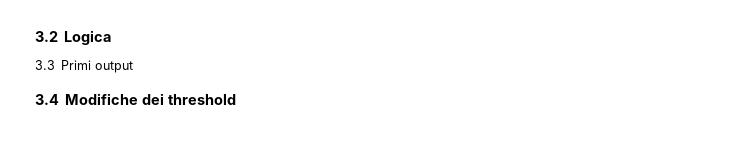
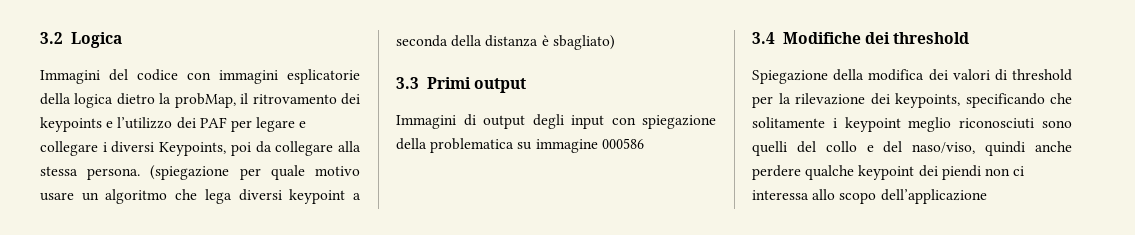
+ Immagini del codice con immagini esplicatorie della logica dietro la probMap, il ritrovamento dei keypoints e l’utilizzo dei PAF per legare e collegare i diversi Keypoints, poi da collegare alla stessa persona. (spiegazione per quale motivo usare un algoritmo che lega diversi keypoint a seconda della distanza è sbagliato)
  3.3 Primi output
+ Immagini di output degli input con spiegazione della problematica su immagine 000586
  3.4 Modifiche dei threshold
+ Spiegazione della modifica dei valori di threshold per la rilevazione dei keypoints, specificando che solitamente i keypoint meglio riconosciuti sono quelli del collo e del naso/viso, quindi anche perdere qualche keypoint dei piendi non ci interessa allo scopo dell’applicazione

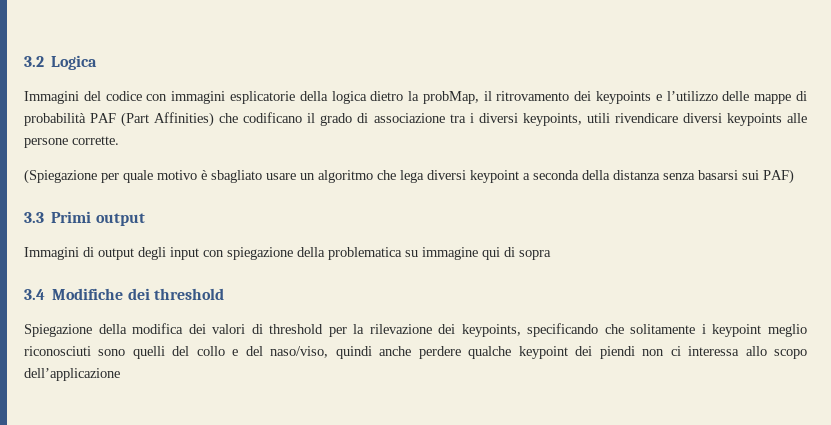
- Immagini del codice con immagini esplicatorie della logica dietro la probMap, il ritrovamento dei keypoints e l’utilizzo dei PAF per legare e collegare i diversi Keypoints, poi da collegare alla stessa persona. (spiegazione per quale motivo usare un algoritmo che lega diversi keypoint a seconda della distanza è sbagliato)
+ Immagini del codice con immagini esplicatorie della logica dietro la probMap, il ritrovamento dei keypoints e l’utilizzo delle mappe di probabilità PAF (Part Affinities) che codificano il grado di associazione tra i diversi keypoints, utili rivendicare diversi keypoints alle persone corrette.
+ (Spiegazione per quale motivo è sbagliato usare un algoritmo che lega diversi keypoint a seconda della distanza senza basarsi sui PAF)
- Immagini di output degli input con spiegazione della problematica su immagine 000586
+ Immagini di output degli input con spiegazione della problematica su immagine qui di sopra

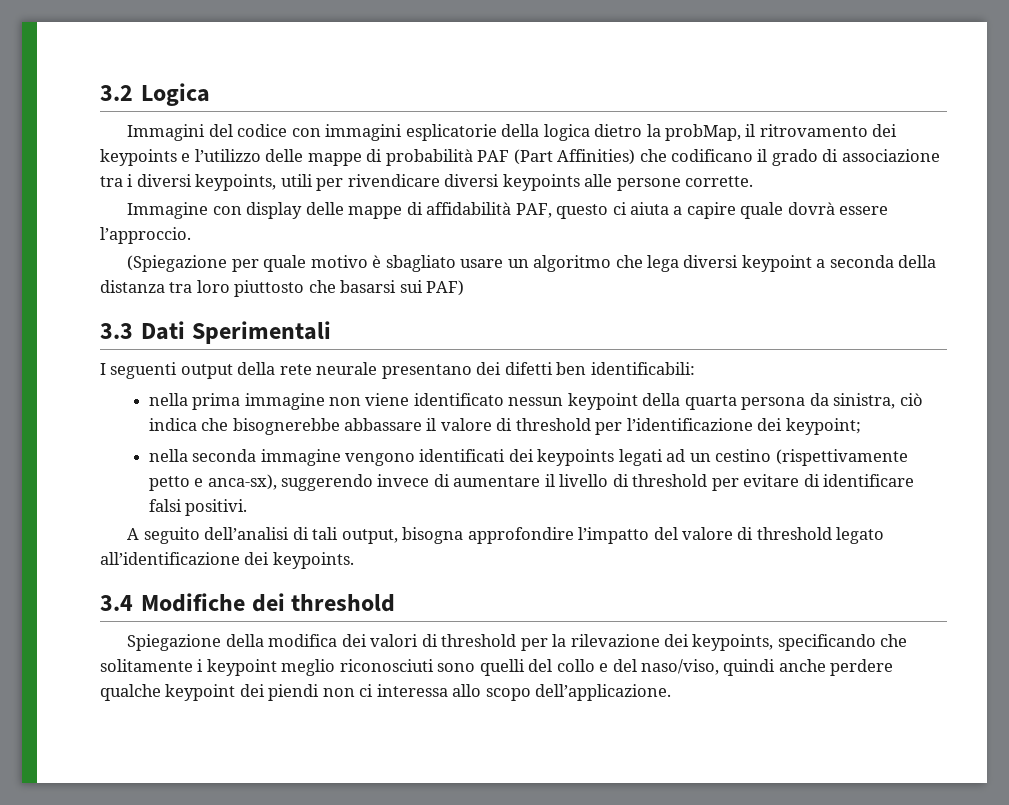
- Immagini del codice con immagini esplicatorie della logica dietro la probMap, il ritrovamento dei keypoints e l’utilizzo delle mappe di probabilità PAF (Part Affinities) che codificano il grado di associazione tra i diversi keypoints, utili rivendicare diversi keypoints alle persone corrette.
+ Immagini del codice con immagini esplicatorie della logica dietro la probMap, il ritrovamento dei keypoints e l’utilizzo delle mappe di probabilità PAF (Part Affinities) che codificano il grado di associazione tra i diversi keypoints, utili per rivendicare diversi keypoints alle persone corrette.
+ Immagine con display delle mappe di affidabilità PAF, questo ci aiuta a capire quale dovrà essere l’approccio.
- (Spiegazione per quale motivo è sbagliato usare un algoritmo che lega diversi keypoint a seconda della distanza senza basarsi sui PAF)
+ (Spiegazione per quale motivo è sbagliato usare un algoritmo che lega diversi keypoint a seconda della distanza tra loro piuttosto che basarsi sui PAF)
- 3.3 Primi output
- Immagini di output degli input con spiegazione della problematica su immagine qui di sopra
+ 3.3 Dati Sperimentali
+ I seguenti output della rete neurale presentano dei difetti ben identificabili:
+ nella prima immagine non viene identificato nessun keypoint della quarta persona da sinistra, ciò indica che bisognerebbe abbassare il valore di threshold per l’identificazione dei keypoint;
+ nella seconda immagine vengono identificati dei keypoints legati ad un cestino (rispettivamente petto e anca-sx), suggerendo invece di aumentare il livello di threshold per evitare di identificare falsi positivi.
+ A seguito dell’analisi di tali output, bisogna approfondire l’impatto del valore di threshold legato all’identificazione dei keypoints.
- Spiegazione della modifica dei valori di threshold per la rilevazione dei keypoints, specificando che solitamente i keypoint meglio riconosciuti sono quelli del collo e del naso/viso, quindi anche perdere qualche keypoint dei piendi non ci interessa allo scopo dell’applicazione
+ Spiegazione della modifica dei valori di threshold per la rilevazione dei keypoints, specificando che solitamente i keypoint meglio riconosciuti sono quelli del collo e del naso/viso, quindi anche perdere qualche keypoint dei piendi non ci interessa allo scopo dell’applicazione.

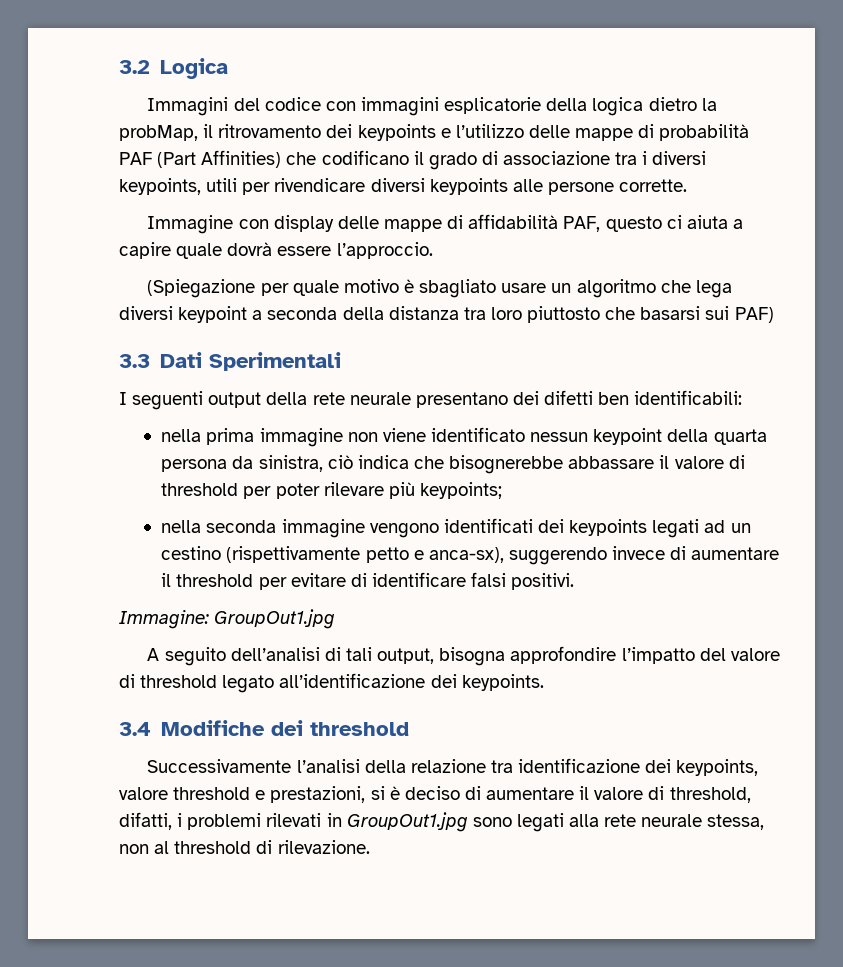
- nella prima immagine non viene identificato nessun keypoint della quarta persona da sinistra, ciò indica che bisognerebbe abbassare il valore di threshold per l’identificazione dei keypoint;
+ nella prima immagine non viene identificato nessun keypoint della quarta persona da sinistra, ciò indica che bisognerebbe abbassare il valore di threshold per poter rilevare più keypoints;
- nella seconda immagine vengono identificati dei keypoints legati ad un cestino (rispettivamente petto e anca-sx), suggerendo invece di aumentare il livello di threshold per evitare di identificare falsi positivi.
+ nella seconda immagine vengono identificati dei keypoints legati ad un cestino (rispettivamente petto e anca-sx), suggerendo invece di aumentare il threshold per evitare di identificare falsi positivi.
+ Immagine: GroupOut1.jpg
- Spiegazione della modifica dei valori di threshold per la rilevazione dei keypoints, specificando che solitamente i keypoint meglio riconosciuti sono quelli del collo e del naso/viso, quindi anche perdere qualche keypoint dei piendi non ci interessa allo scopo dell’applicazione.
+ Successivamente l’analisi della relazione tra identificazione dei keypoints, valore threshold e prestazioni, si è deciso di aumentare il valore di threshold, difatti, i problemi rilevati in GroupOut1.jpg sono legati alla rete neurale stessa, non al threshold di rilevazione.

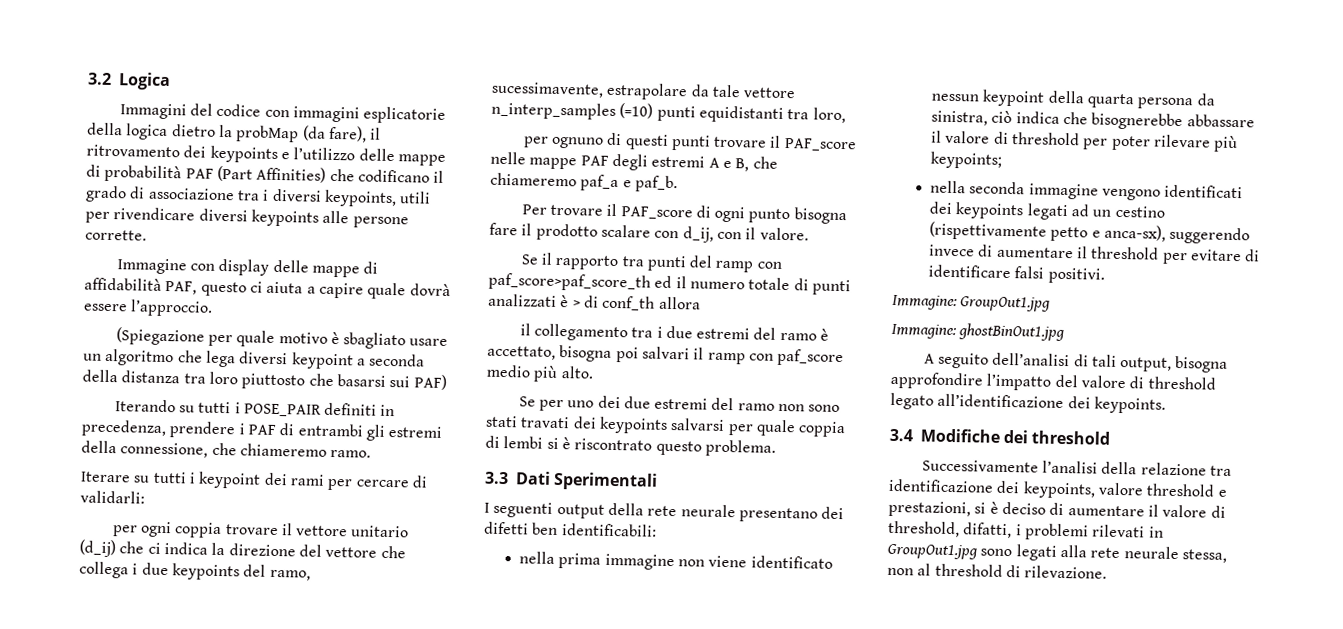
- Immagini del codice con immagini esplicatorie della logica dietro la probMap, il ritrovamento dei keypoints e l’utilizzo delle mappe di probabilità PAF (Part Affinities) che codificano il grado di associazione tra i diversi keypoints, utili per rivendicare diversi keypoints alle persone corrette.
+ Immagini del codice con immagini esplicatorie della logica dietro la probMap (da fare), il ritrovamento dei keypoints e l’utilizzo delle mappe di probabilità PAF (Part Affinities) che codificano il grado di associazione tra i diversi keypoints, utili per rivendicare diversi keypoints alle persone corrette.
+ Iterando su tutti i POSE_PAIR definiti in precedenza, prendere i PAF di entrambi gli estremi della connessione, che chiameremo ramo.
+ Iterare su tutti i keypoint dei rami per cercare di validarli:
+ per ogni coppia trovare il vettore unitario (d_ij) che ci indica la direzione del vettore che collega i due keypoints del ramo,
+ sucessimavente, estrapolare da tale vettore n_interp_samples (=10) punti equidistanti tra loro,
+ per ognuno di questi punti trovare il PAF_score nelle mappe PAF degli estremi A e B, che chiameremo paf_a e paf_b.
+ Per trovare il PAF_score di ogni punto bisogna fare il prodotto scalare con d_ij, con il valore.
+ Se il rapporto tra punti del ramp con paf_score>paf_score_th ed il numero totale di punti analizzati è > di conf_th allora
+ il collegamento tra i due estremi del ramo è accettato, bisogna poi salvari il ramp con paf_score medio più alto.
+ Se per uno dei due estremi del ramo non sono stati travati dei keypoints salvarsi per quale coppia di lembi si è riscontrato questo problema.
+ Immagine: ghostBinOut1.jpg

